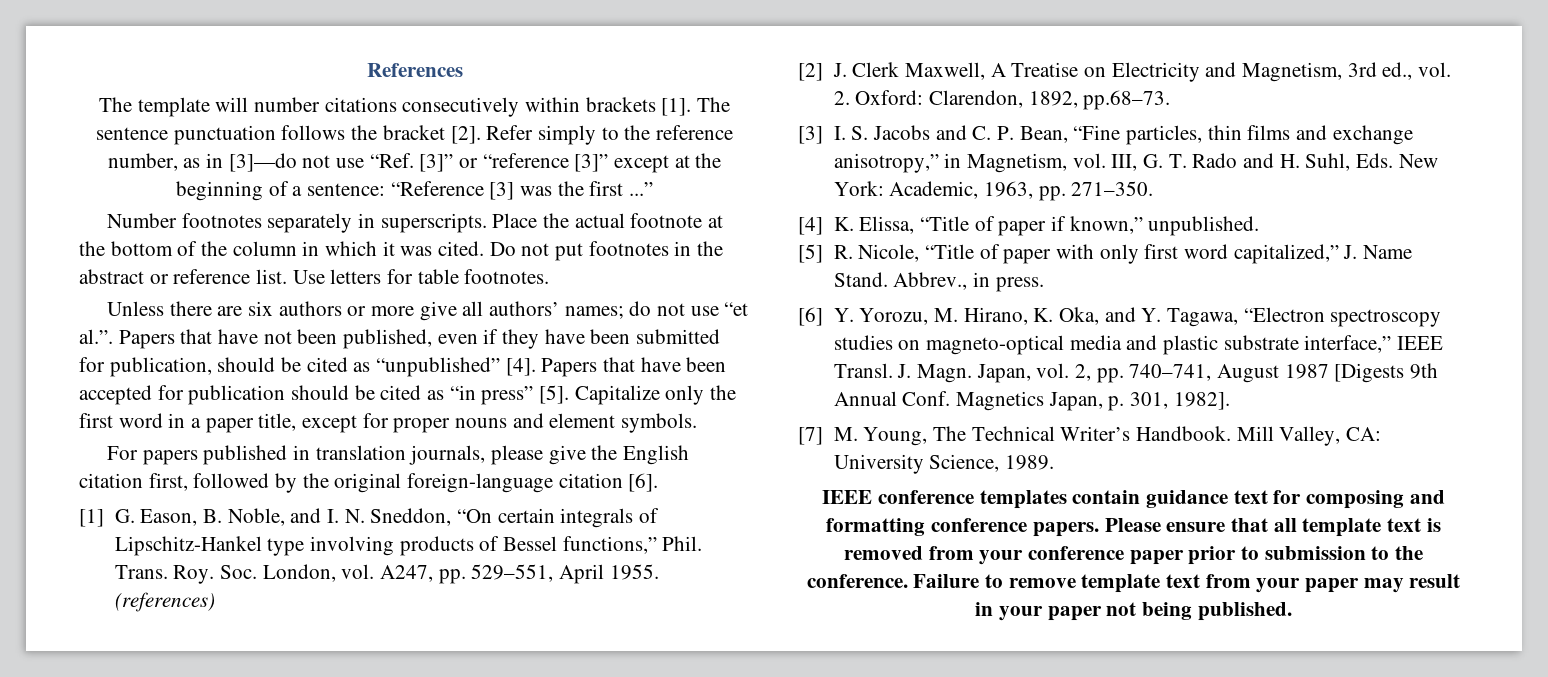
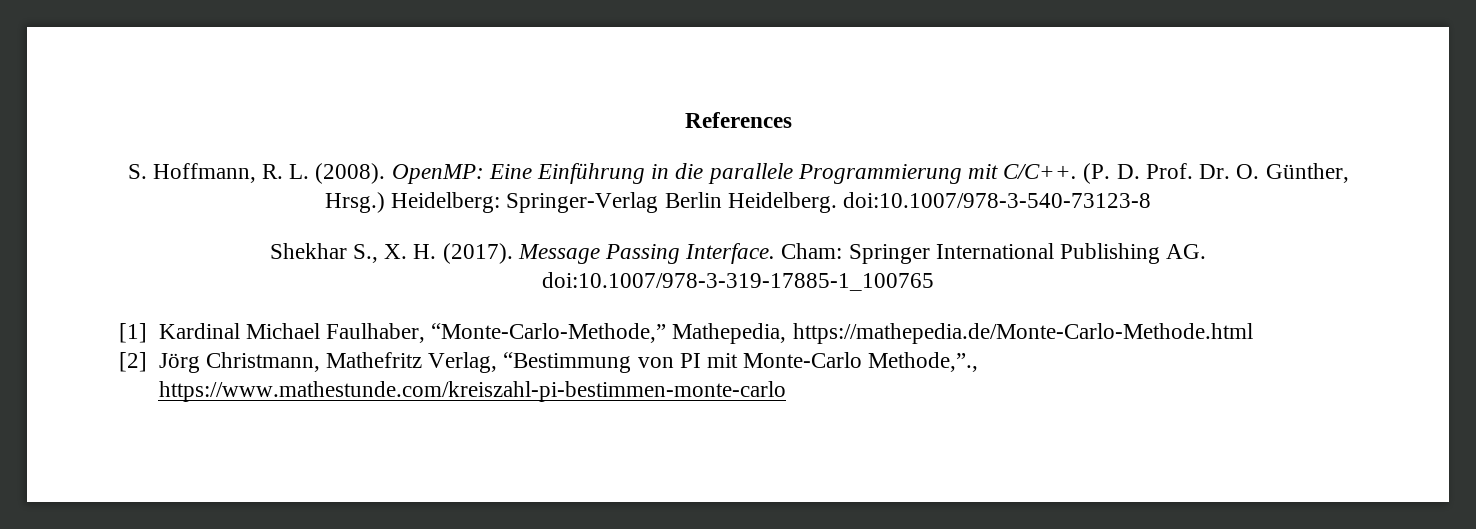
- The template will number citations consecutively within brackets [1]. The sentence punctuation follows the bracket [2]. Refer simply to the reference number, as in [3]—do not use “Ref. [3]” or “reference [3]” except at the beginning of a sentence: “Reference [3] was the first ...”
- Number footnotes separately in superscripts. Place the actual footnote at the bottom of the column in which it was cited. Do not put footnotes in the abstract or reference list. Use letters for table footnotes.
- Unless there are six authors or more give all authors’ names; do not use “et al.”. Papers that have not been published, even if they have been submitted for publication, should be cited as “unpublished” [4]. Papers that have been accepted for publication should be cited as “in press” [5]. Capitalize only the first word in a paper title, except for proper nouns and element symbols.
- For papers published in translation journals, please give the English citation first, followed by the original foreign-language citation [6].
- [1] G. Eason, B. Noble, and I. N. Sneddon, “On certain integrals of Lipschitz-Hankel type involving products of Bessel functions,” Phil. Trans. Roy. Soc. London, vol. A247, pp. 529–551, April 1955. (references)
- [2] J. Clerk Maxwell, A Treatise on Electricity and Magnetism, 3rd ed., vol. 2. Oxford: Clarendon, 1892, pp.68–73.
- [3] I. S. Jacobs and C. P. Bean, “Fine particles, thin films and exchange anisotropy,” in Magnetism, vol. III, G. T. Rado and H. Suhl, Eds. New York: Academic, 1963, pp. 271–350.
- [4] K. Elissa, “Title of paper if known,” unpublished.
- [5] R. Nicole, “Title of paper with only first word capitalized,” J. Name Stand. Abbrev., in press.
- [6] Y. Yorozu, M. Hirano, K. Oka, and Y. Tagawa, “Electron spectroscopy studies on magneto-optical media and plastic substrate interface,” IEEE Transl. J. Magn. Japan, vol. 2, pp. 740–741, August 1987 [Digests 9th Annual Conf. Magnetics Japan, p. 301, 1982].
- [7] M. Young, The Technical Writer’s Handbook. Mill Valley, CA: University Science, 1989.
- IEEE conference templates contain guidance text for composing and formatting conference papers. Please ensure that all template text is removed from your conference paper prior to submission to the conference. Failure to remove template text from your paper may result in your paper not being published.
+ S. Hoffmann, R. L. (2008). OpenMP: Eine Einführung in die parallele Programmierung mit C/C++. (P. D. Prof. Dr. O. Günther, Hrsg.) Heidelberg: Springer-Verlag Berlin Heidelberg. doi:10.1007/978-3-540-73123-8
+ Shekhar S., X. H. (2017). Message Passing Interface. Cham: Springer International Publishing AG. doi:10.1007/978-3-319-17885-1_100765
+ [1] Kardinal Michael Faulhaber, “Monte-Carlo-Methode,” Mathepedia, https://mathepedia.de/Monte-Carlo-Methode.html
+ [2] Jörg Christmann, Mathefritz Verlag, “Bestimmung von PI mit Monte-Carlo Methode,”., https://www.mathestunde.com/kreiszahl-pi-bestimmen-monte-carlo

